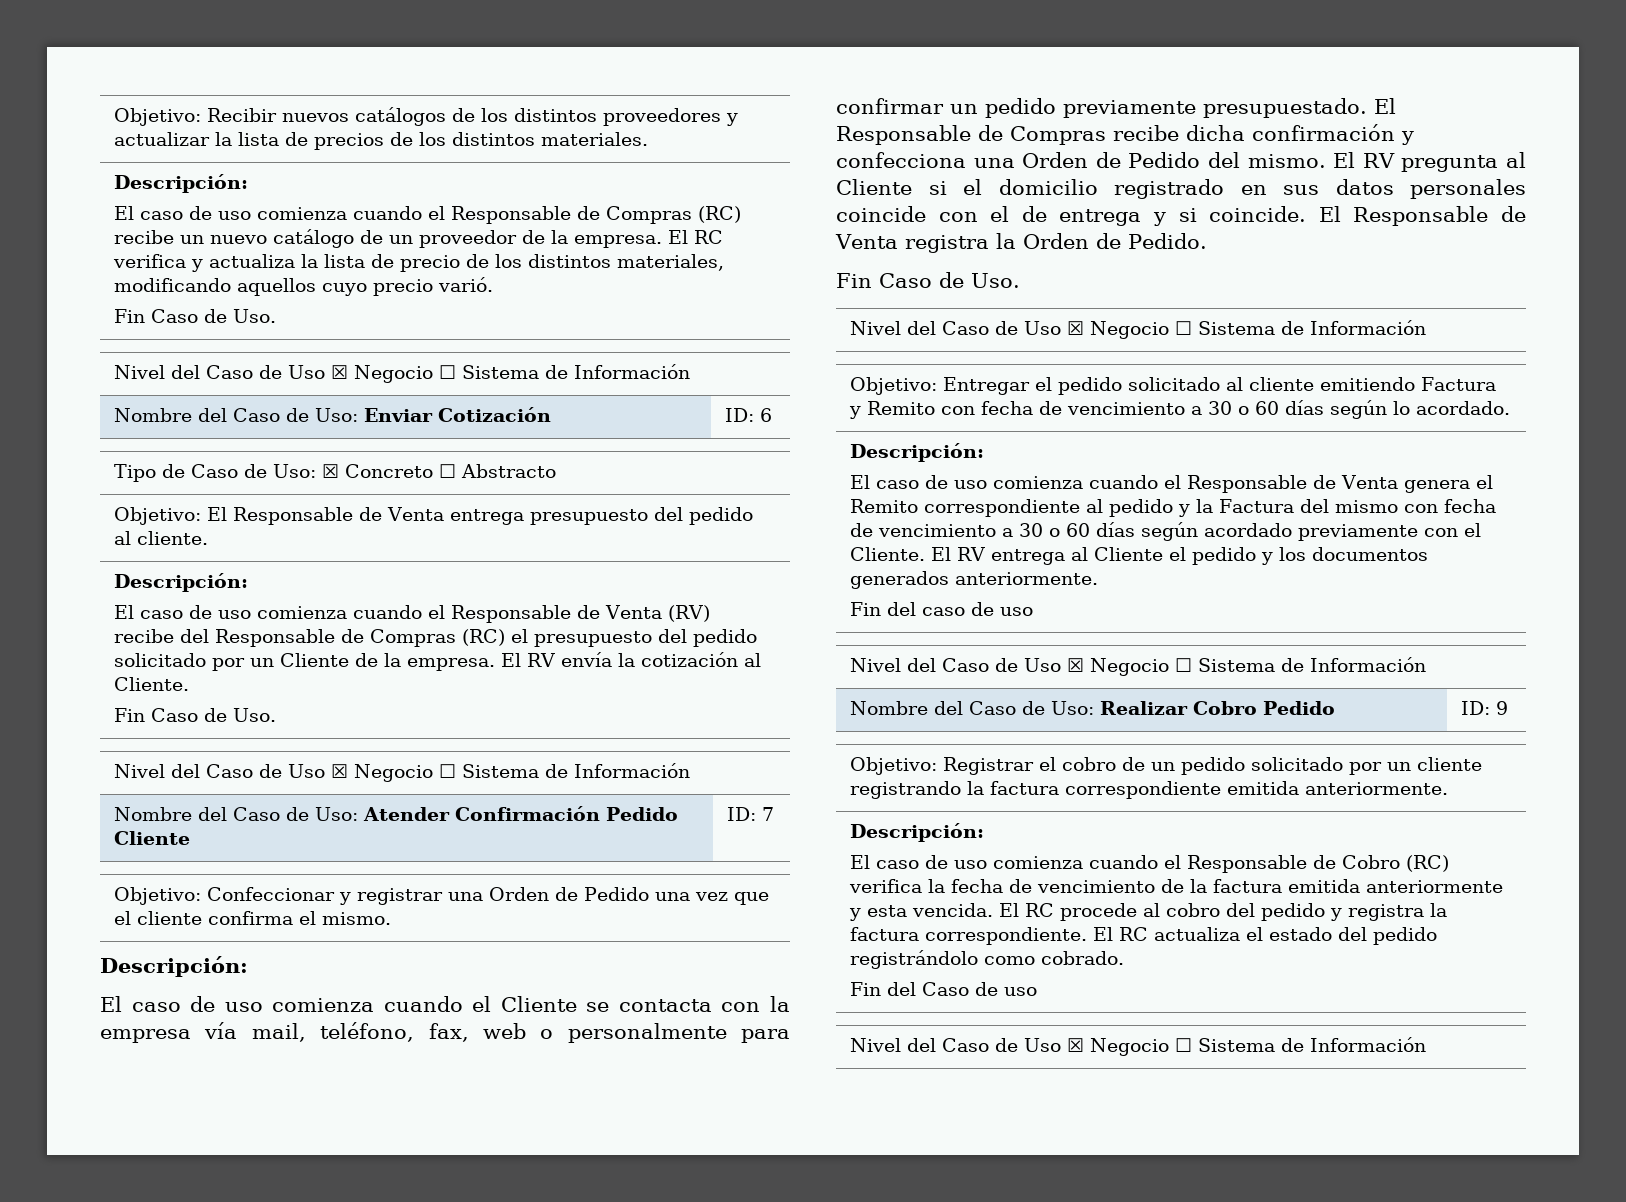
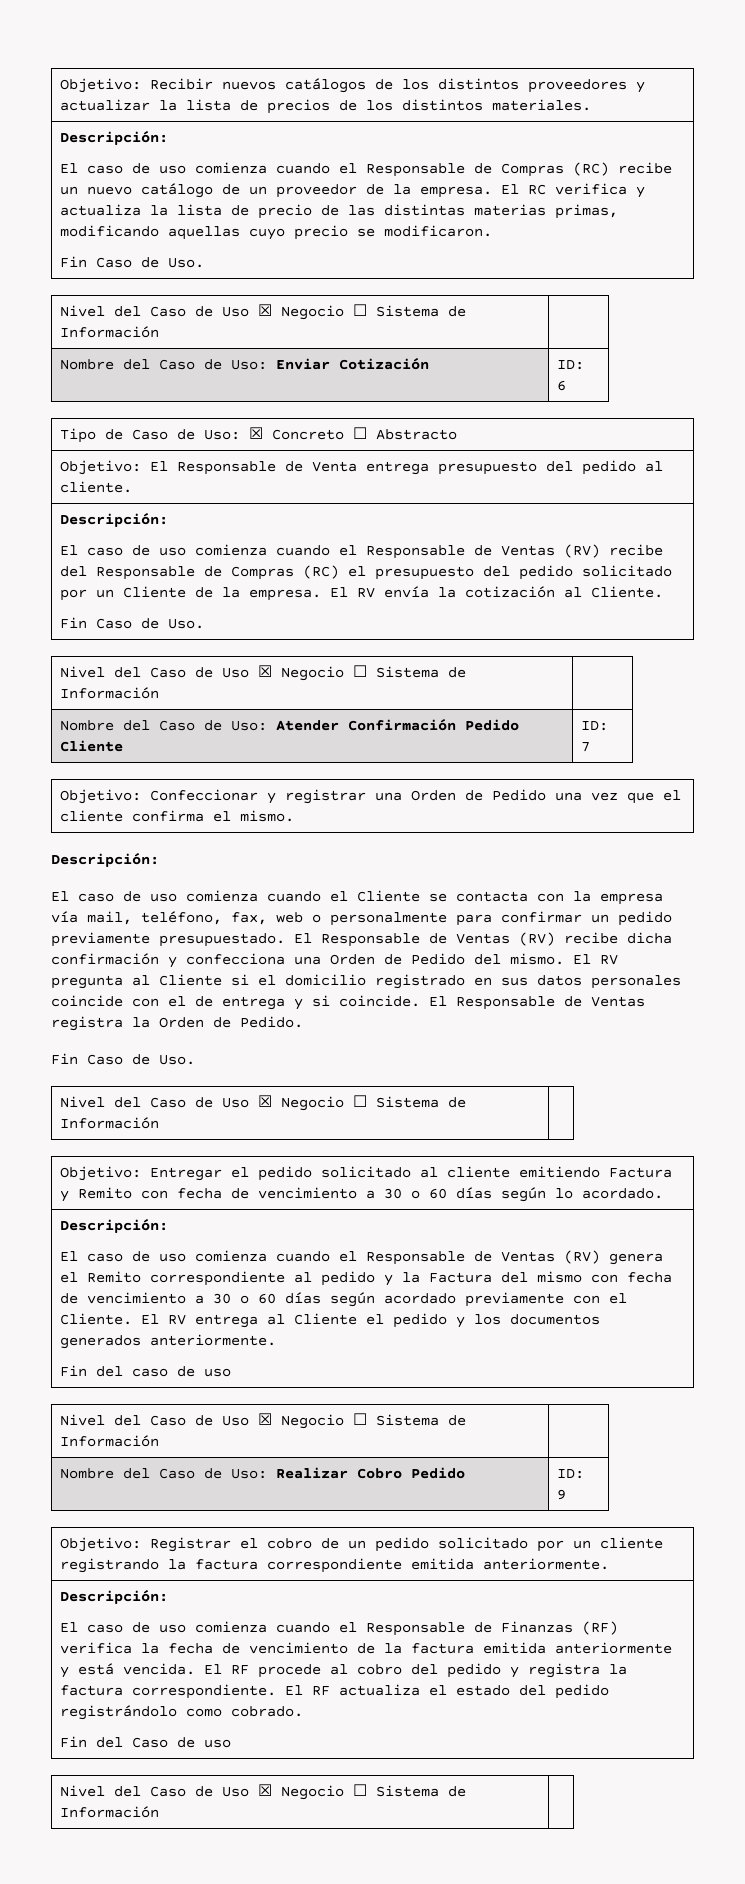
- El RC verifica y actualiza la lista de precio de los distintos materiales, modificando aquellos cuyo precio varió.
+ El RC verifica y actualiza la lista de precio de las distintas materias primas, modificando aquellas cuyo precio se modificaron.
  Objetivo: El Responsable de Venta entrega presupuesto del pedido al cliente.
  Descripción:
- El caso de uso comienza cuando el Responsable de Venta (RV) recibe del Responsable de Compras (RC) el presupuesto del pedido solicitado por un Cliente de la empresa. El RV envía la cotización al Cliente.
+ El caso de uso comienza cuando el Responsable de Ventas (RV) recibe del Responsable de Compras (RC) el presupuesto del pedido solicitado por un Cliente de la empresa. El RV envía la cotización al Cliente.
- El Responsable de Compras recibe dicha confirmación y confecciona una Orden de Pedido del mismo.
+ El Responsable de Ventas (RV) recibe dicha confirmación y confecciona una Orden de Pedido del mismo.
- El Responsable de Venta registra la Orden de Pedido.
+ El Responsable de Ventas registra la Orden de Pedido.
- El caso de uso comienza cuando el Responsable de Venta genera el Remito correspondiente al pedido y la Factura del mismo con fecha de vencimiento a 30 o 60 días según acordado previamente con el Cliente.
+ El caso de uso comienza cuando el Responsable de Ventas (RV) genera el Remito correspondiente al pedido y la Factura del mismo con fecha de vencimiento a 30 o 60 días según acordado previamente con el Cliente.
- El caso de uso comienza cuando el Responsable de Cobro (RC) verifica la fecha de vencimiento de la factura emitida anteriormente y esta vencida.
+ El caso de uso comienza cuando el Responsable de Finanzas (RF) verifica la fecha de vencimiento de la factura emitida anteriormente y está vencida.
- El RC procede al cobro del pedido y registra la factura correspondiente.
+ El RF procede al cobro del pedido y registra la factura correspondiente.
- El RC actualiza el estado del pedido registrándolo como cobrado.
+ El RF actualiza el estado del pedido registrándolo como cobrado.

